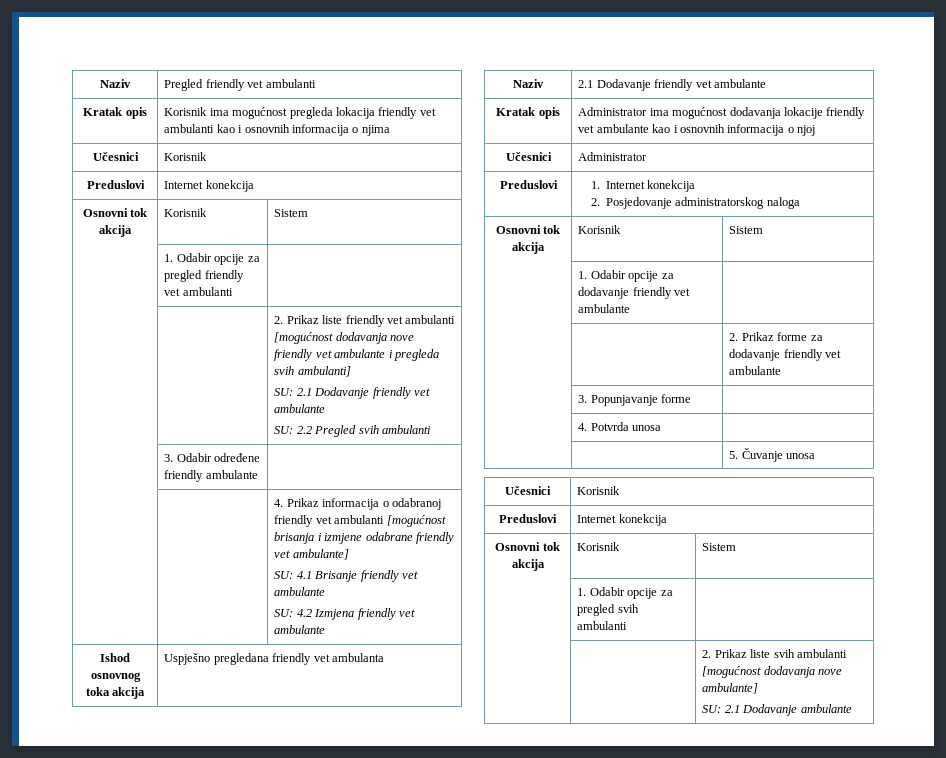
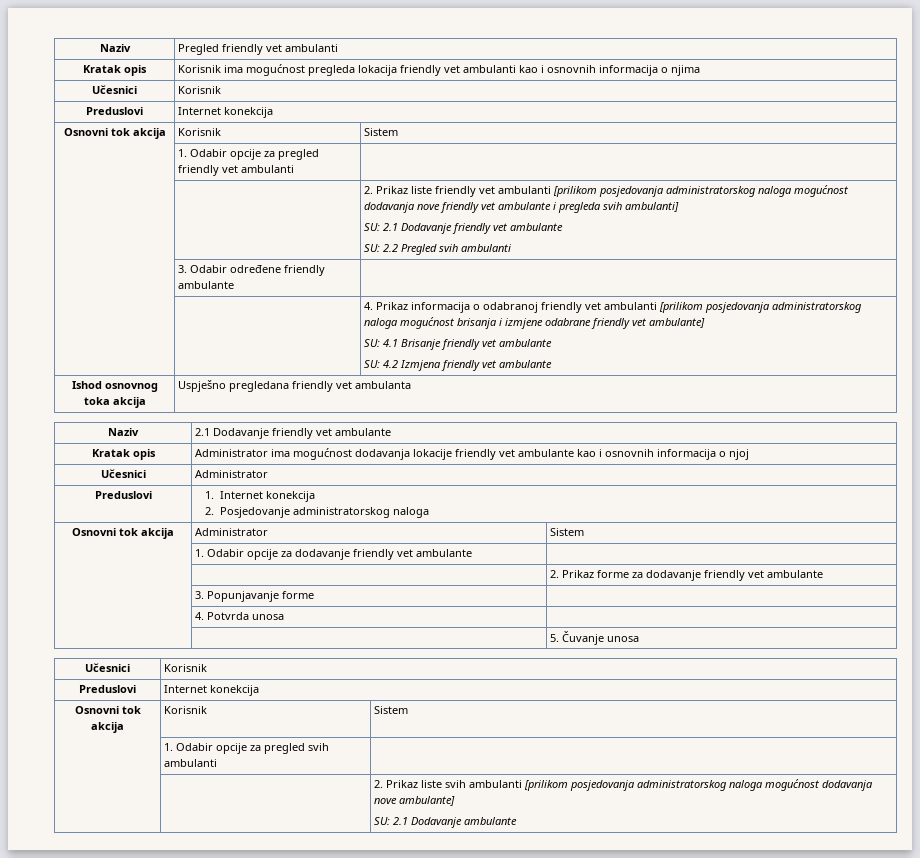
- | | 2. Prikaz liste friendly vet ambulanti [mogućnost dodavanja nove friendly vet ambulante i pregleda svih ambulanti]
+ | | 2. Prikaz liste friendly vet ambulanti [prilikom posjedovanja administratorskog naloga mogućnost dodavanja nove friendly vet ambulante i pregleda svih ambulanti]
- | | 4. Prikaz informacija o odabranoj friendly vet ambulanti [mogućnost brisanja i izmjene odabrane friendly vet ambulante]
+ | | 4. Prikaz informacija o odabranoj friendly vet ambulanti [prilikom posjedovanja administratorskog naloga mogućnost brisanja i izmjene odabrane friendly vet ambulante]
  Preduslovi | 1. Internet konekcija
  2. Posjedovanje administratorskog naloga
- Osnovni tok akcija | Korisnik | Sistem
+ Osnovni tok akcija | Administrator | Sistem
- | | 2. Prikaz liste svih ambulanti [mogućnost dodavanja nove ambulante]
+ | | 2. Prikaz liste svih ambulanti [prilikom posjedovanja administratorskog naloga mogućnost dodavanja nove ambulante]

